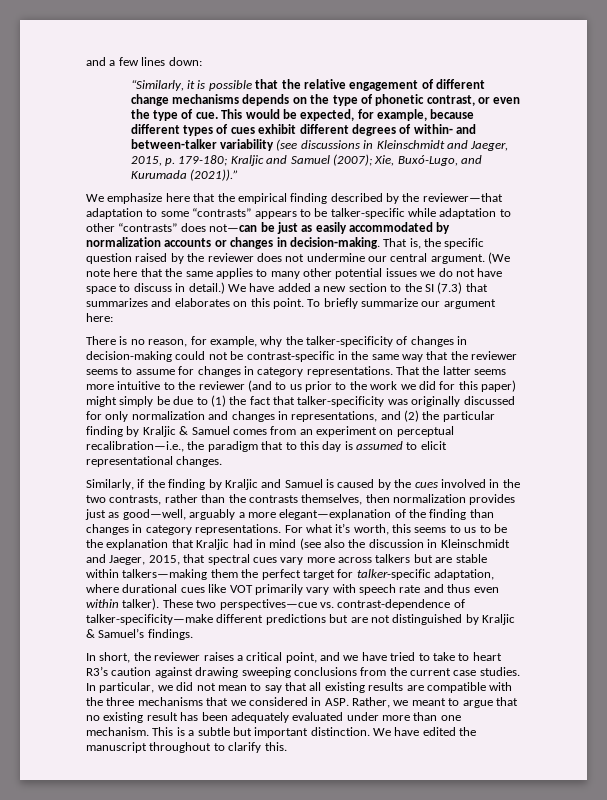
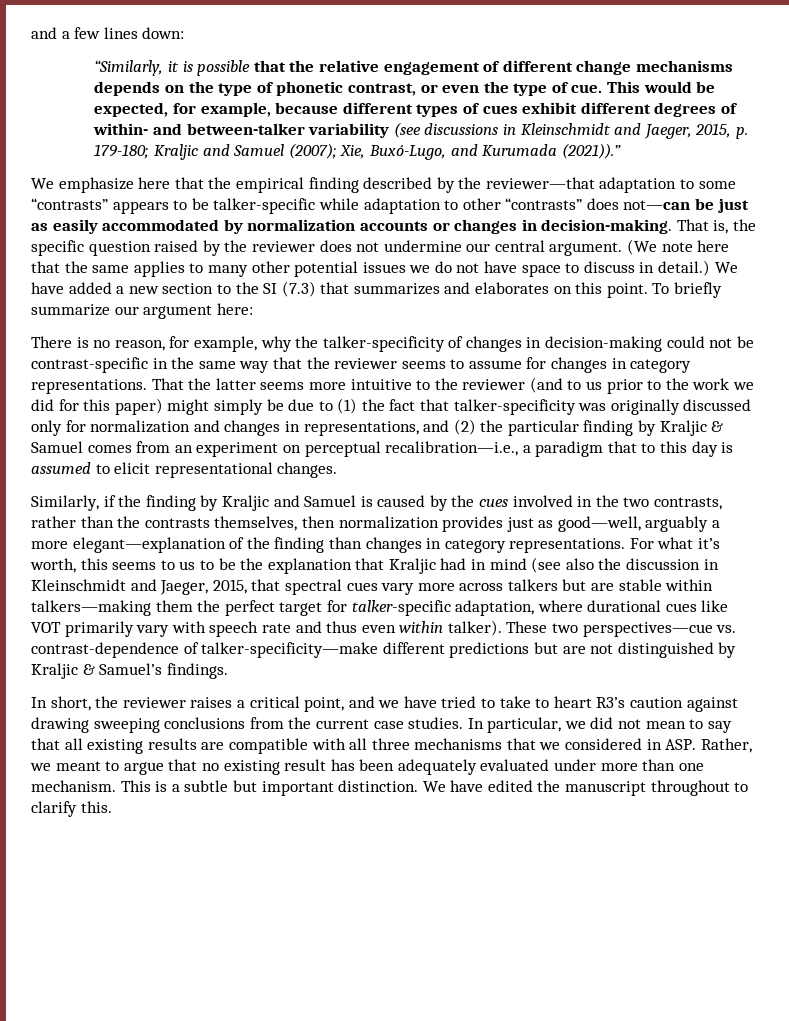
- That the latter seems more intuitive to the reviewer (and to us prior to the work we did for this paper) might simply be due to (1) the fact that talker-specificity was originally discussed for only normalization and changes in representations, and (2) the particular finding by Kraljic & Samuel comes from an experiment on perceptual recalibration—i.e., the paradigm that to this day is assumed to elicit representational changes.
+ That the latter seems more intuitive to the reviewer (and to us prior to the work we did for this paper) might simply be due to (1) the fact that talker-specificity was originally discussed only for normalization and changes in representations, and (2) the particular finding by Kraljic & Samuel comes from an experiment on perceptual recalibration—i.e., a paradigm that to this day is assumed to elicit representational changes.
- In particular, we did not mean to say that all existing results are compatible with the three mechanisms that we considered in ASP. Rather, we meant to argue that no existing result has been adequately evaluated under more than one mechanism.
+ In particular, we did not mean to say that all existing results are compatible with all three mechanisms that we considered in ASP. Rather, we meant to argue that no existing result has been adequately evaluated under more than one mechanism.

